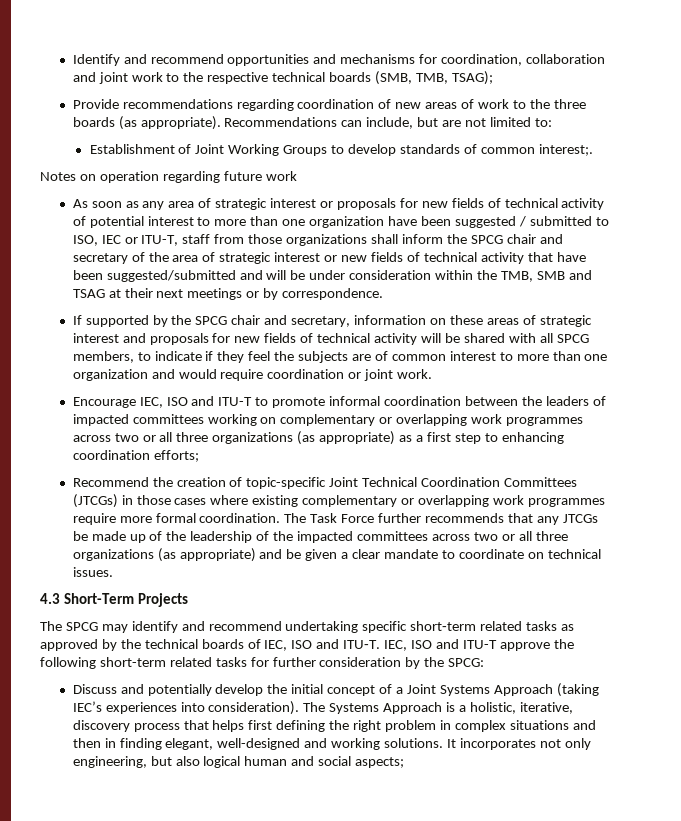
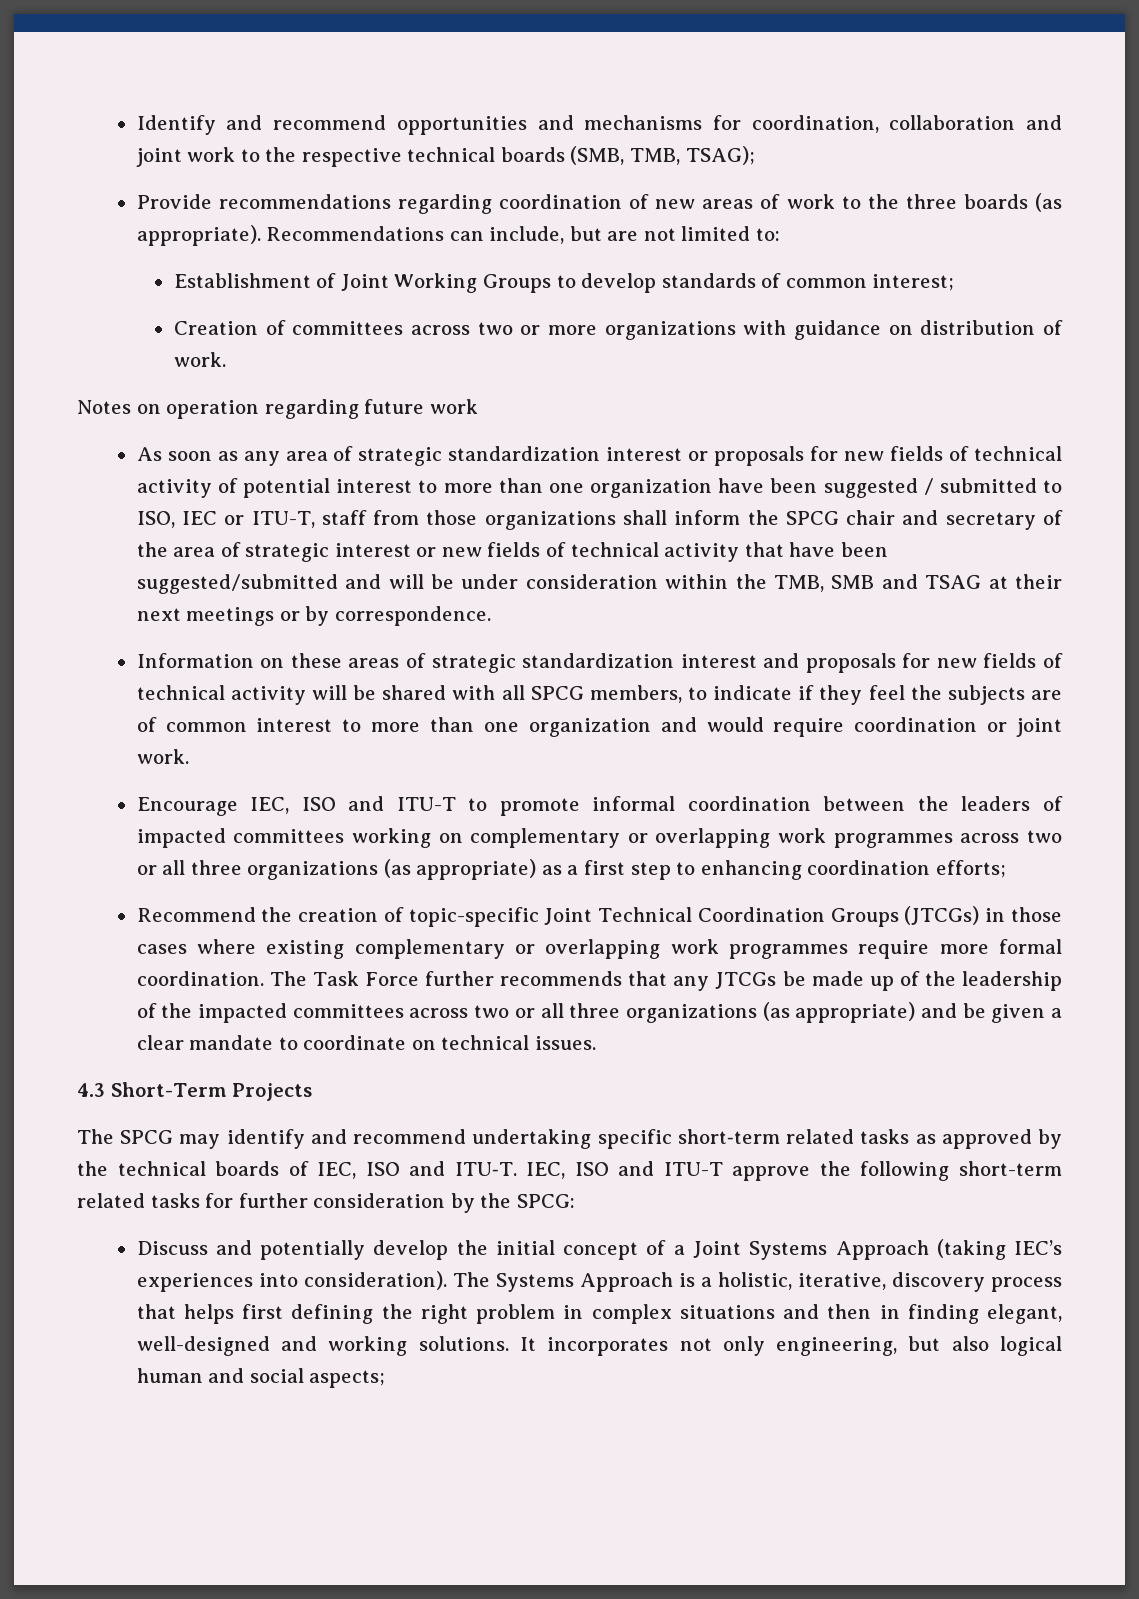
- Establishment of Joint Working Groups to develop standards of common interest;.
+ Establishment of Joint Working Groups to develop standards of common interest;
+ Creation of committees across two or more organizations with guidance on distribution of work.
- As soon as any area of strategic interest or proposals for new fields of technical activity of potential interest to more than one organization have been suggested / submitted to ISO, IEC or ITU-T, staff from those organizations shall inform the SPCG chair and secretary of the area of strategic interest or new fields of technical activity that have been suggested/submitted and will be under consideration within the TMB, SMB and TSAG at their next meetings or by correspondence.
+ As soon as any area of strategic standardization interest or proposals for new fields of technical activity of potential interest to more than one organization have been suggested / submitted to ISO, IEC or ITU-T, staff from those organizations shall inform the SPCG chair and secretary of the area of strategic interest or new fields of technical activity that have been suggested/submitted and will be under consideration within the TMB, SMB and TSAG at their next meetings or by correspondence.
- If supported by the SPCG chair and secretary, information on these areas of strategic interest and proposals for new fields of technical activity will be shared with all SPCG members, to indicate if they feel the subjects are of common interest to more than one organization and would require coordination or joint work.
+ Information on these areas of strategic standardization interest and proposals for new fields of technical activity will be shared with all SPCG members, to indicate if they feel the subjects are of common interest to more than one organization and would require coordination or joint work.
- Recommend the creation of topic-specific Joint Technical Coordination Committees (JTCGs) in those cases where existing complementary or overlapping work programmes require more formal coordination.
+ Recommend the creation of topic-specific Joint Technical Coordination Groups (JTCGs) in those cases where existing complementary or overlapping work programmes require more formal coordination.

